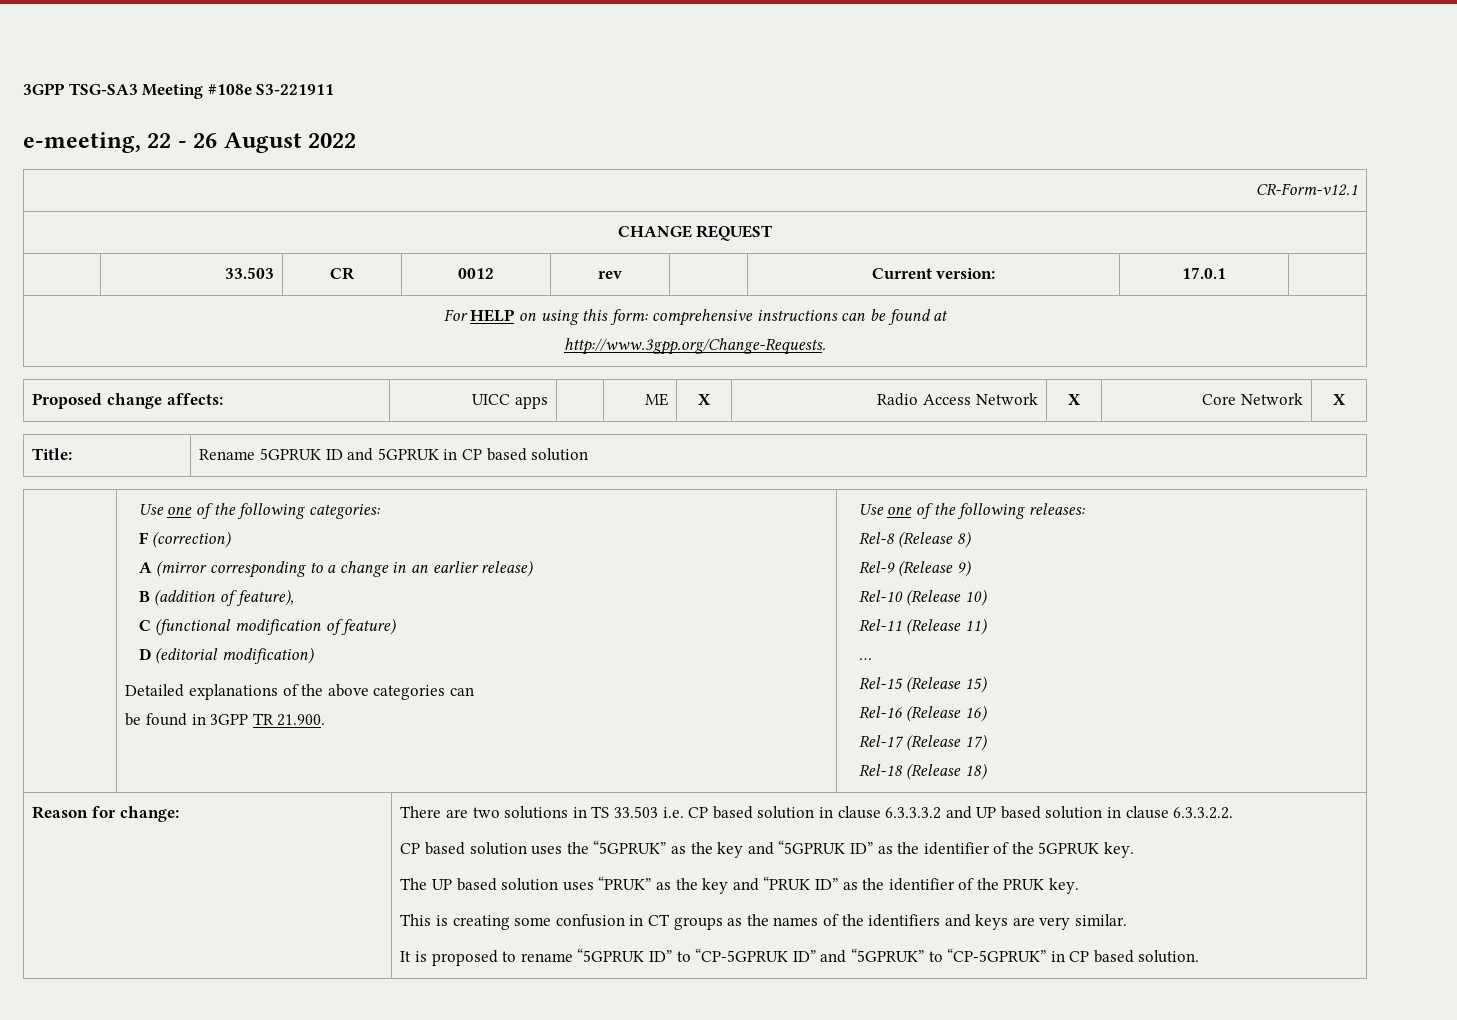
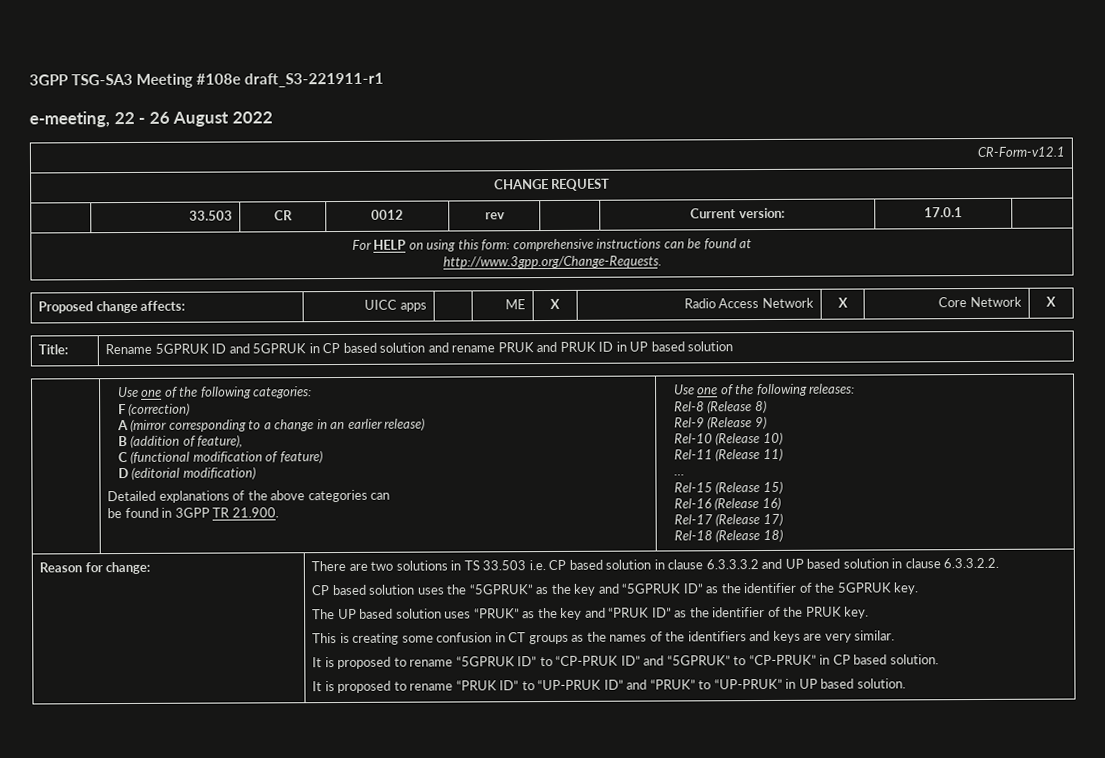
- 3GPP TSG-SA3 Meeting #108e S3-221911
+ 3GPP TSG-SA3 Meeting #108e draft_S3-221911-r1
- Title: | Rename 5GPRUK ID and 5GPRUK in CP based solution
+ Title: | Rename 5GPRUK ID and 5GPRUK in CP based solution and rename PRUK and PRUK ID in UP based solution
- It is proposed to rename “5GPRUK ID” to “CP-5GPRUK ID” and “5GPRUK” to “CP-5GPRUK” in CP based solution.
+ It is proposed to rename “5GPRUK ID” to “CP-PRUK ID” and “5GPRUK” to “CP-PRUK” in CP based solution.
+ It is proposed to rename “PRUK ID” to “UP-PRUK ID” and “PRUK” to “UP-PRUK” in UP based solution.

